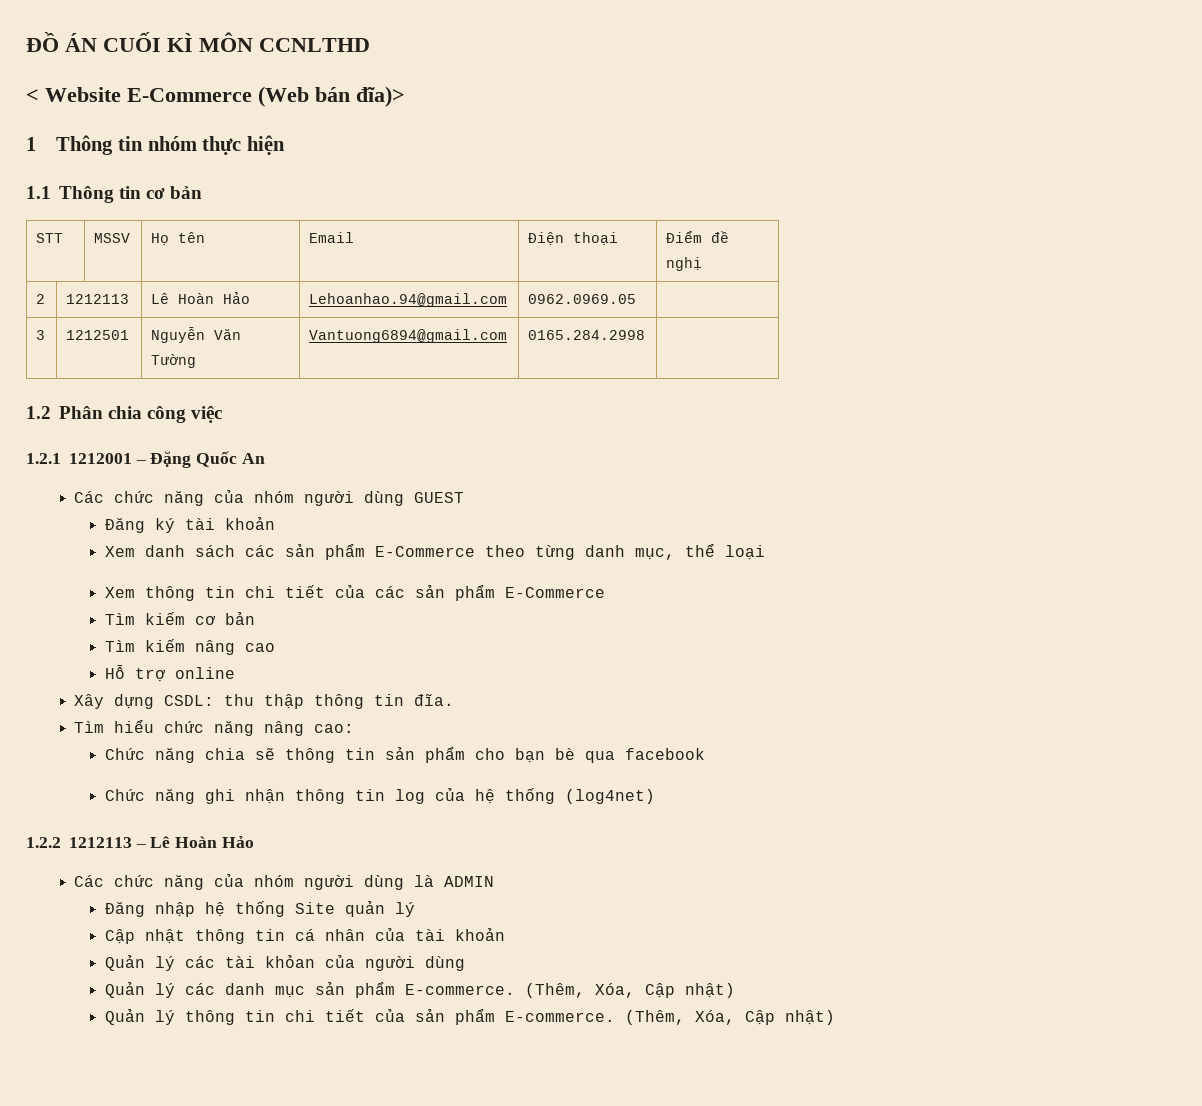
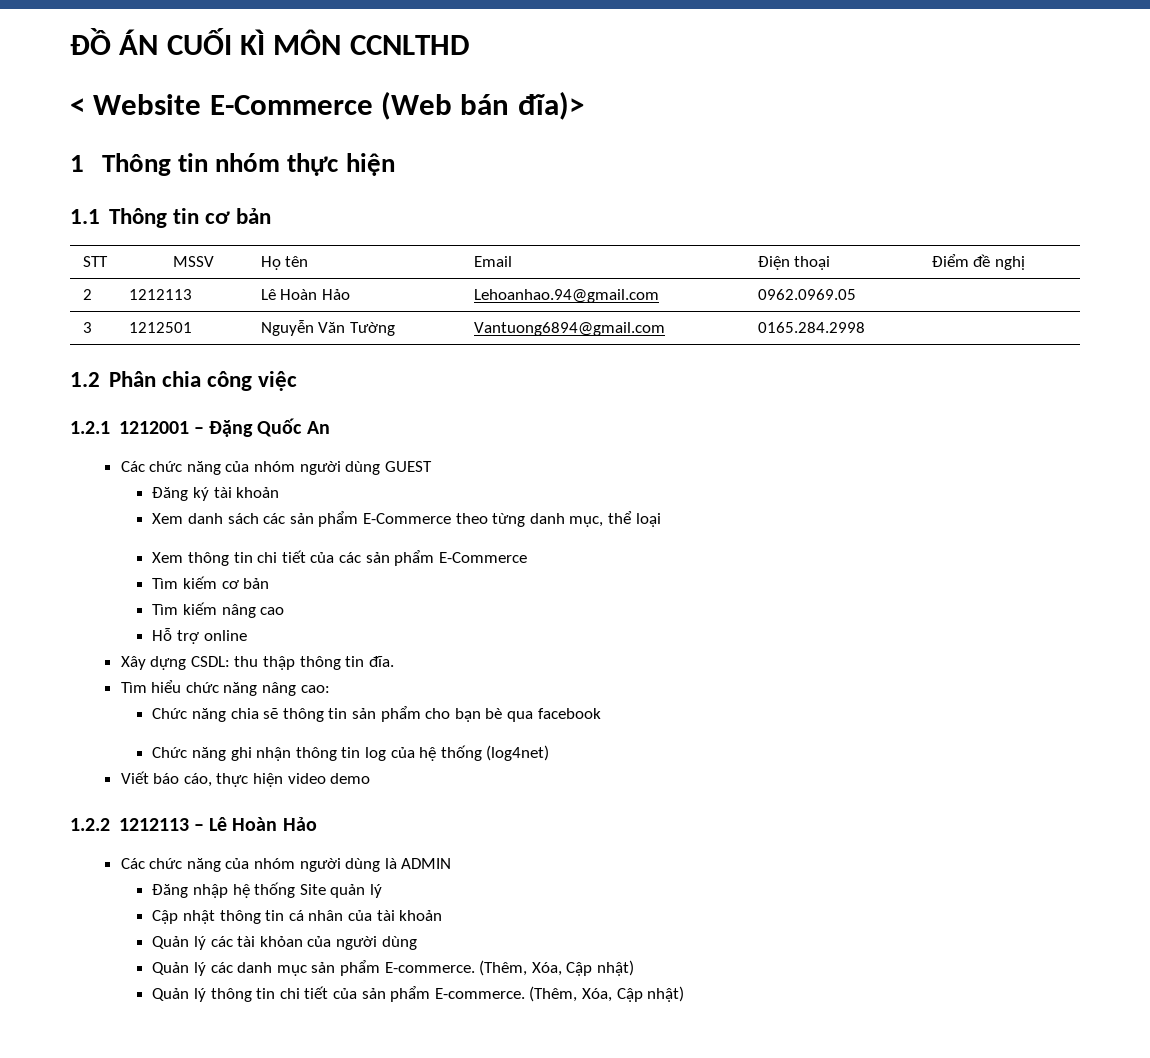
+ Viết báo cáo, thực hiện video demo

